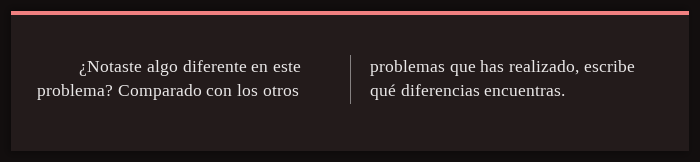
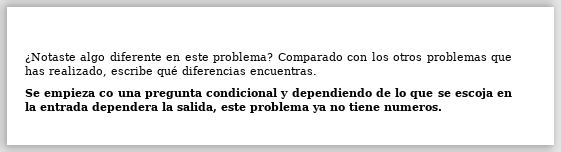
+ Se empieza co una pregunta condicional y dependiendo de lo que se escoja en la entrada dependera la salida, este problema ya no tiene numeros.

